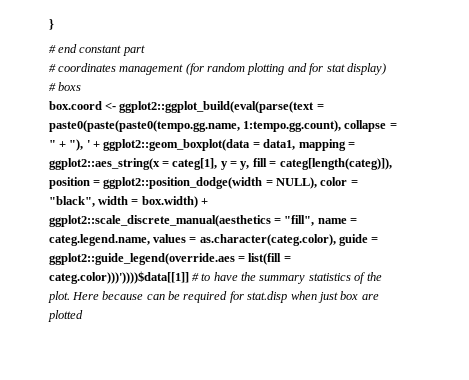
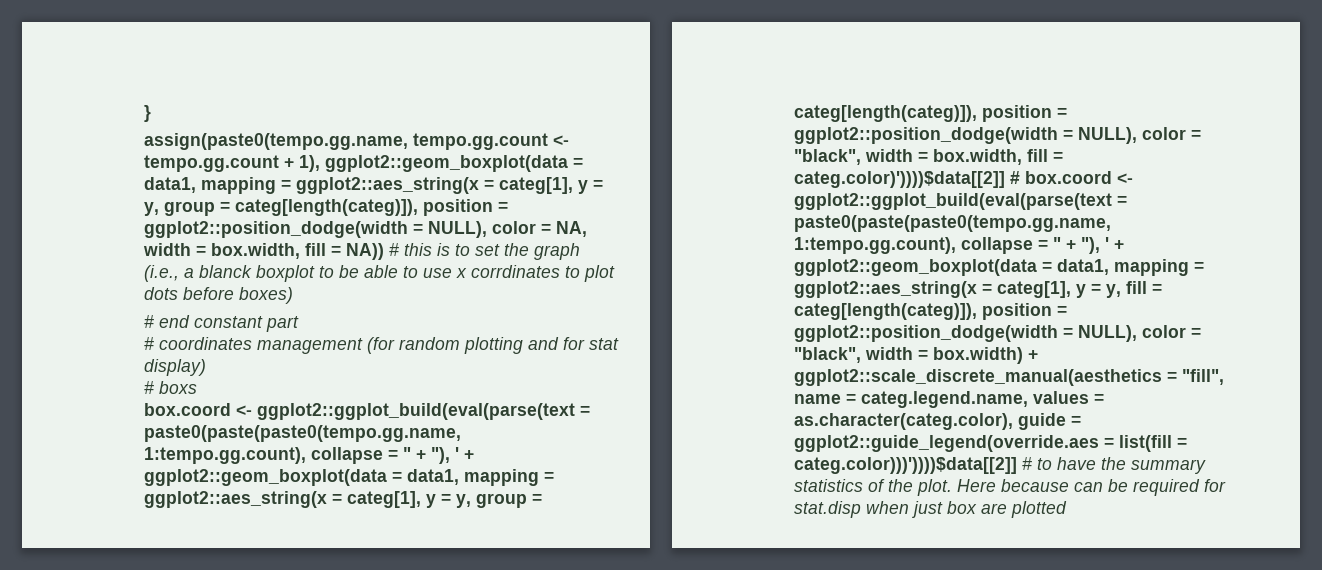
+ assign(paste0(tempo.gg.name, tempo.gg.count <- tempo.gg.count + 1), ggplot2::geom_boxplot(data = data1, mapping = ggplot2::aes_string(x = categ[1], y = y, group = categ[length(categ)]), position = ggplot2::position_dodge(width = NULL), color = NA, width = box.width, fill = NA)) # this is to set the graph (i.e., a blanck boxplot to be able to use x corrdinates to plot dots before boxes)
- box.coord <- ggplot2::ggplot_build(eval(parse(text = paste0(paste(paste0(tempo.gg.name, 1:tempo.gg.count), collapse = " + "), ' + ggplot2::geom_boxplot(data = data1, mapping = ggplot2::aes_string(x = categ[1], y = y, fill = categ[length(categ)]), position = ggplot2::position_dodge(width = NULL), color = "black", width = box.width) + ggplot2::scale_discrete_manual(aesthetics = "fill", name = categ.legend.name, values = as.character(categ.color), guide = ggplot2::guide_legend(override.aes = list(fill = categ.color)))'))))$data[[1]] # to have the summary statistics of the plot.
+ box.coord <- ggplot2::ggplot_build(eval(parse(text = paste0(paste(paste0(tempo.gg.name, 1:tempo.gg.count), collapse = " + "), ' + ggplot2::geom_boxplot(data = data1, mapping = ggplot2::aes_string(x = categ[1], y = y, group = categ[length(categ)]), position = ggplot2::position_dodge(width = NULL), color = "black", width = box.width, fill = categ.color)'))))$data[[2]] # box.coord <- ggplot2::ggplot_build(eval(parse(text = paste0(paste(paste0(tempo.gg.name, 1:tempo.gg.count), collapse = " + "), ' + ggplot2::geom_boxplot(data = data1, mapping = ggplot2::aes_string(x = categ[1], y = y, fill = categ[length(categ)]), position = ggplot2::position_dodge(width = NULL), color = "black", width = box.width) + ggplot2::scale_discrete_manual(aesthetics = "fill", name = categ.legend.name, values = as.character(categ.color), guide = ggplot2::guide_legend(override.aes = list(fill = categ.color)))'))))$data[[2]] # to have the summary statistics of the plot.

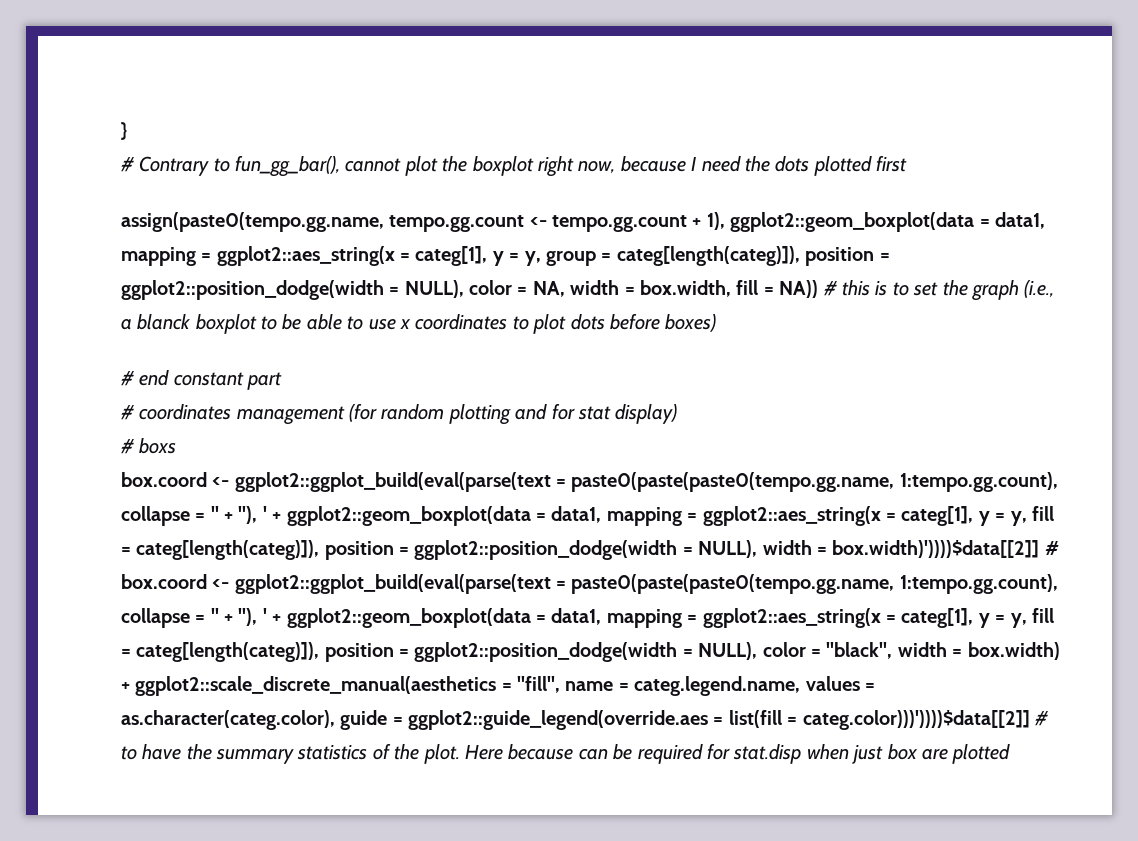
+ # Contrary to fun_gg_bar(), cannot plot the boxplot right now, because I need the dots plotted first
- assign(paste0(tempo.gg.name, tempo.gg.count <- tempo.gg.count + 1), ggplot2::geom_boxplot(data = data1, mapping = ggplot2::aes_string(x = categ[1], y = y, group = categ[length(categ)]), position = ggplot2::position_dodge(width = NULL), color = NA, width = box.width, fill = NA)) # this is to set the graph (i.e., a blanck boxplot to be able to use x corrdinates to plot dots before boxes)
+ assign(paste0(tempo.gg.name, tempo.gg.count <- tempo.gg.count + 1), ggplot2::geom_boxplot(data = data1, mapping = ggplot2::aes_string(x = categ[1], y = y, group = categ[length(categ)]), position = ggplot2::position_dodge(width = NULL), color = NA, width = box.width, fill = NA)) # this is to set the graph (i.e., a blanck boxplot to be able to use x coordinates to plot dots before boxes)
- box.coord <- ggplot2::ggplot_build(eval(parse(text = paste0(paste(paste0(tempo.gg.name, 1:tempo.gg.count), collapse = " + "), ' + ggplot2::geom_boxplot(data = data1, mapping = ggplot2::aes_string(x = categ[1], y = y, group = categ[length(categ)]), position = ggplot2::position_dodge(width = NULL), color = "black", width = box.width, fill = categ.color)'))))$data[[2]] # box.coord <- ggplot2::ggplot_build(eval(parse(text = paste0(paste(paste0(tempo.gg.name, 1:tempo.gg.count), collapse = " + "), ' + ggplot2::geom_boxplot(data = data1, mapping = ggplot2::aes_string(x = categ[1], y = y, fill = categ[length(categ)]), position = ggplot2::position_dodge(width = NULL), color = "black", width = box.width) + ggplot2::scale_discrete_manual(aesthetics = "fill", name = categ.legend.name, values = as.character(categ.color), guide = ggplot2::guide_legend(override.aes = list(fill = categ.color)))'))))$data[[2]] # to have the summary statistics of the plot.
+ box.coord <- ggplot2::ggplot_build(eval(parse(text = paste0(paste(paste0(tempo.gg.name, 1:tempo.gg.count), collapse = " + "), ' + ggplot2::geom_boxplot(data = data1, mapping = ggplot2::aes_string(x = categ[1], y = y, fill = categ[length(categ)]), position = ggplot2::position_dodge(width = NULL), width = box.width)'))))$data[[2]] # box.coord <- ggplot2::ggplot_build(eval(parse(text = paste0(paste(paste0(tempo.gg.name, 1:tempo.gg.count), collapse = " + "), ' + ggplot2::geom_boxplot(data = data1, mapping = ggplot2::aes_string(x = categ[1], y = y, fill = categ[length(categ)]), position = ggplot2::position_dodge(width = NULL), color = "black", width = box.width) + ggplot2::scale_discrete_manual(aesthetics = "fill", name = categ.legend.name, values = as.character(categ.color), guide = ggplot2::guide_legend(override.aes = list(fill = categ.color)))'))))$data[[2]] # to have the summary statistics of the plot.

